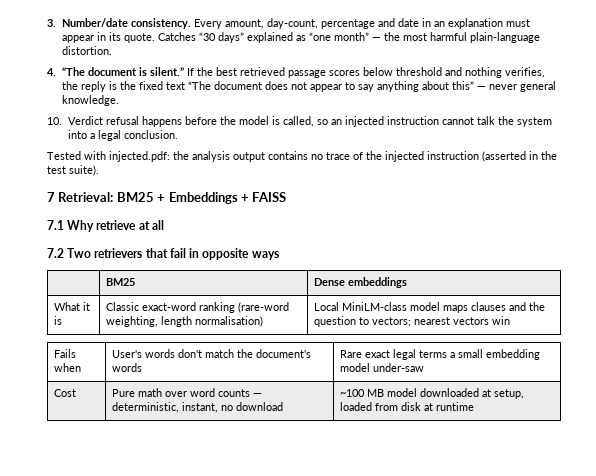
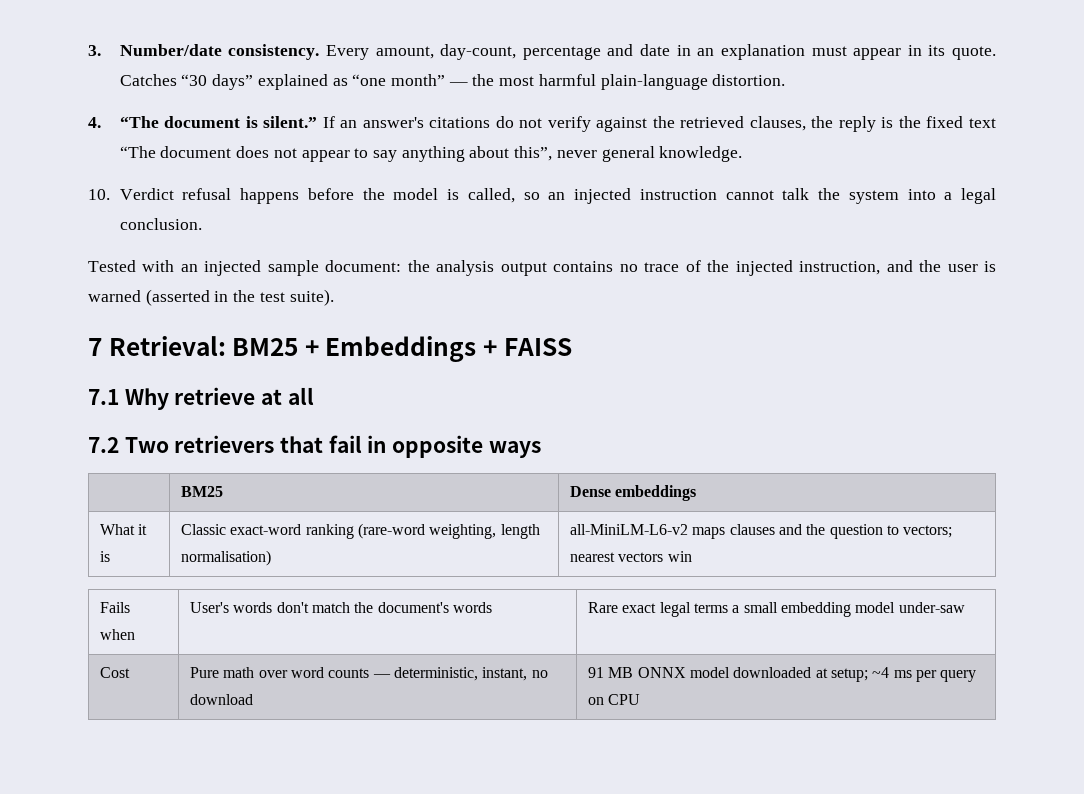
- If the best retrieved passage scores below threshold and nothing verifies, the reply is the fixed text “The document does not appear to say anything about this” — never general knowledge.
+ If an answer's citations do not verify against the retrieved clauses, the reply is the fixed text “The document does not appear to say anything about this”, never general knowledge.
- Tested with injected.pdf: the analysis output contains no trace of the injected instruction (asserted in the test suite).
+ Tested with an injected sample document: the analysis output contains no trace of the injected instruction, and the user is warned (asserted in the test suite).
- What it is | Classic exact-word ranking (rare-word weighting, length normalisation) | Local MiniLM-class model maps clauses and the question to vectors; nearest vectors win
+ What it is | Classic exact-word ranking (rare-word weighting, length normalisation) | all-MiniLM-L6-v2 maps clauses and the question to vectors; nearest vectors win
- Cost | Pure math over word counts — deterministic, instant, no download | ~100 MB model downloaded at setup, loaded from disk at runtime
+ Cost | Pure math over word counts — deterministic, instant, no download | 91 MB ONNX model downloaded at setup; ~4 ms per query on CPU

